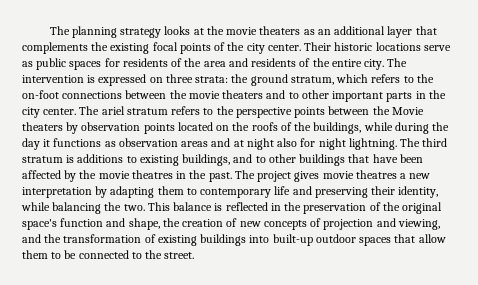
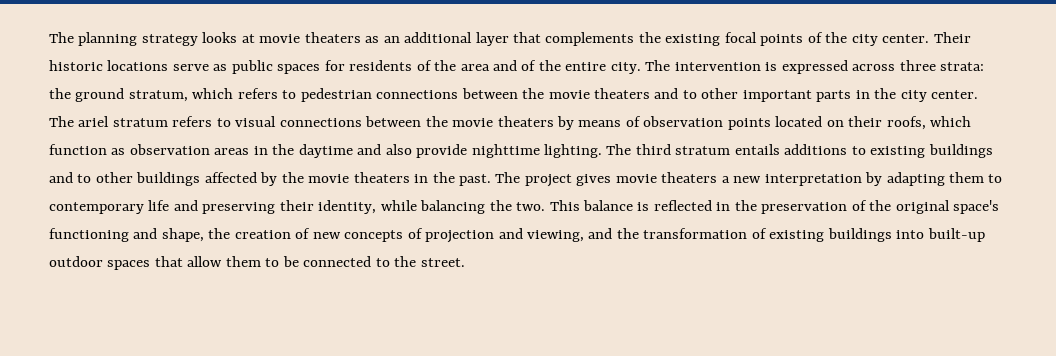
- The planning strategy looks at the movie theaters as an additional layer that complements the existing focal points of the city center.
+ The planning strategy looks at movie theaters as an additional layer that complements the existing focal points of the city center.
- Their historic locations serve as public spaces for residents of the area and residents of the entire city.
+ Their historic locations serve as public spaces for residents of the area and of the entire city.
- The intervention is expressed on three strata: the ground stratum, which refers to the on-foot connections between the movie theaters and to other important parts in the city center.
+ The intervention is expressed across three strata: the ground stratum, which refers to pedestrian connections between the movie theaters and to other important parts in the city center.
- The ariel stratum refers to the perspective points between the Movie theaters by observation points located on the roofs of the buildings, while during the day it functions as observation areas and at night also for night lightning.
+ The ariel stratum refers to visual connections between the movie theaters by means of observation points located on their roofs, which function as observation areas in the daytime and also provide nighttime lighting.
- The third stratum is additions to existing buildings, and to other buildings that have been affected by the movie theatres in the past.
+ The third stratum entails additions to existing buildings and to other buildings affected by the movie theaters in the past.
- The project gives movie theatres a new interpretation by adapting them to contemporary life and preserving their identity, while balancing the two.
+ The project gives movie theaters a new interpretation by adapting them to contemporary life and preserving their identity, while balancing the two.
- This balance is reflected in the preservation of the original space's function and shape, the creation of new concepts of projection and viewing, and the transformation of existing buildings into built-up outdoor spaces that allow them to be connected to the street.
+ This balance is reflected in the preservation of the original space's functioning and shape, the creation of new concepts of projection and viewing, and the transformation of existing buildings into built-up outdoor spaces that allow them to be connected to the street.

